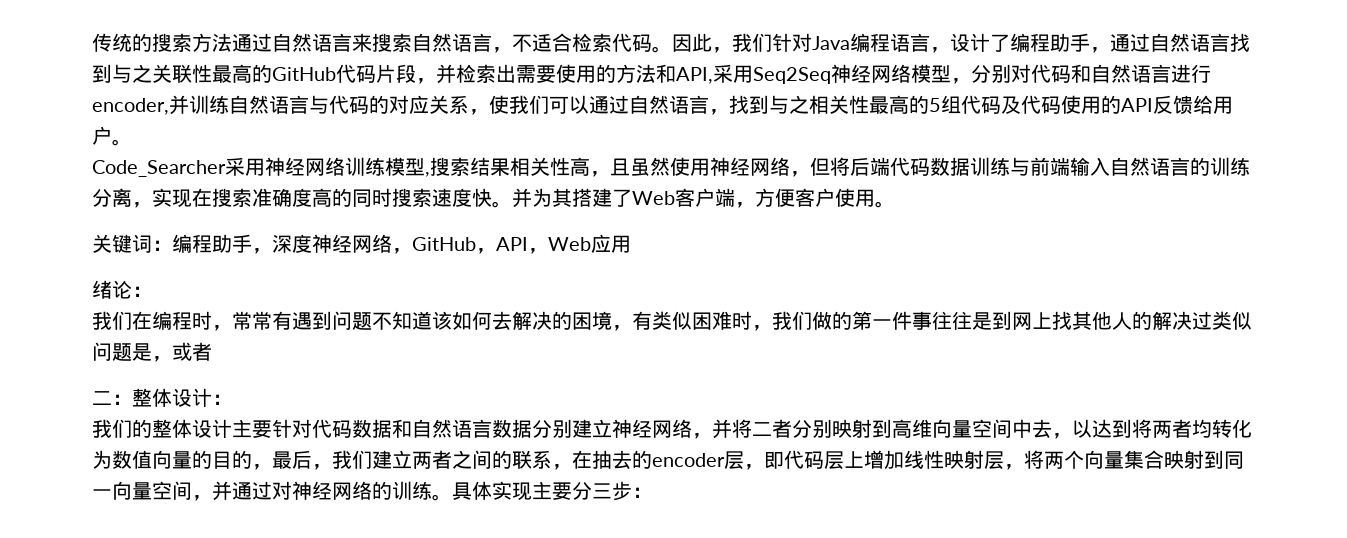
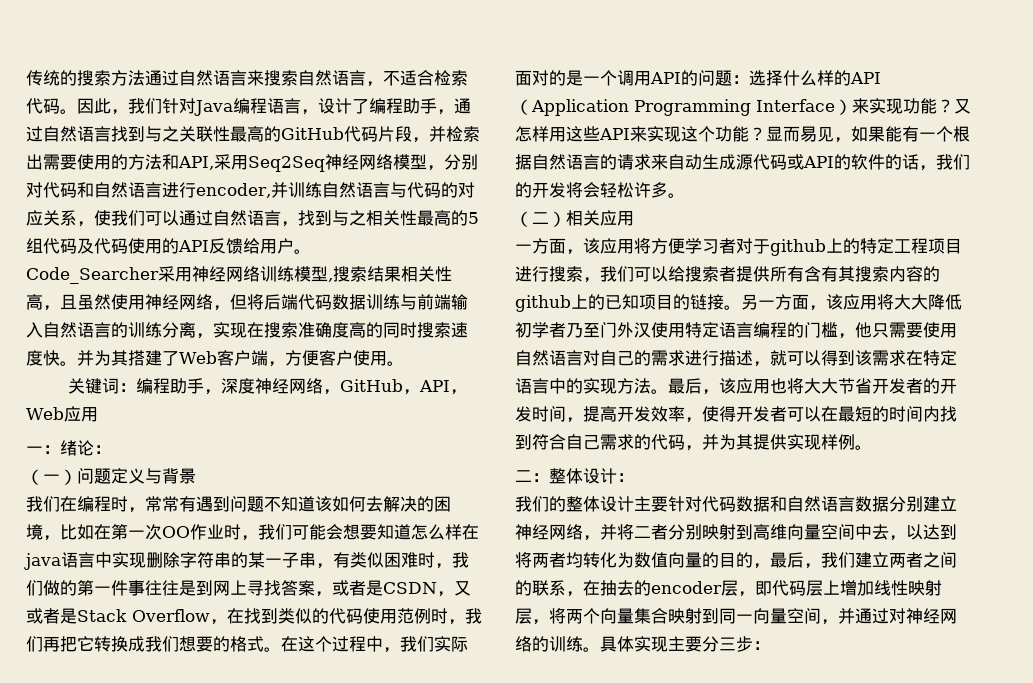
- 绪论：
+ 一：绪论：
+ （一）问题定义与背景
- 我们在编程时，常常有遇到问题不知道该如何去解决的困境，有类似困难时，我们做的第一件事往往是到网上找其他人的解决过类似问题是，或者
+ 我们在编程时，常常有遇到问题不知道该如何去解决的困境，比如在第一次OO作业时，我们可能会想要知道怎么样在java语言中实现删除字符串的某一子串，有类似困难时，我们做的第一件事往往是到网上寻找答案，或者是CSDN，又或者是Stack Overflow，在找到类似的代码使用范例时，我们再把它转换成我们想要的格式。在这个过程中，我们实际面对的是一个调用API的问题：选择什么样的API（Application Programming Interface）来实现功能？又怎样用这些API来实现这个功能？显而易见，如果能有一个根据自然语言的请求来自动生成源代码或API的软件的话，我们的开发将会轻松许多。
+ （二）相关应用
+ 一方面，该应用将方便学习者对于github上的特定工程项目进行搜索，我们可以给搜索者提供所有含有其搜索内容的github上的已知项目的链接。另一方面，该应用将大大降低初学者乃至门外汉使用特定语言编程的门槛，他只需要使用自然语言对自己的需求进行描述，就可以得到该需求在特定语言中的实现方法。最后，该应用也将大大节省开发者的开发时间，提高开发效率，使得开发者可以在最短的时间内找到符合自己需求的代码，并为其提供实现样例。

